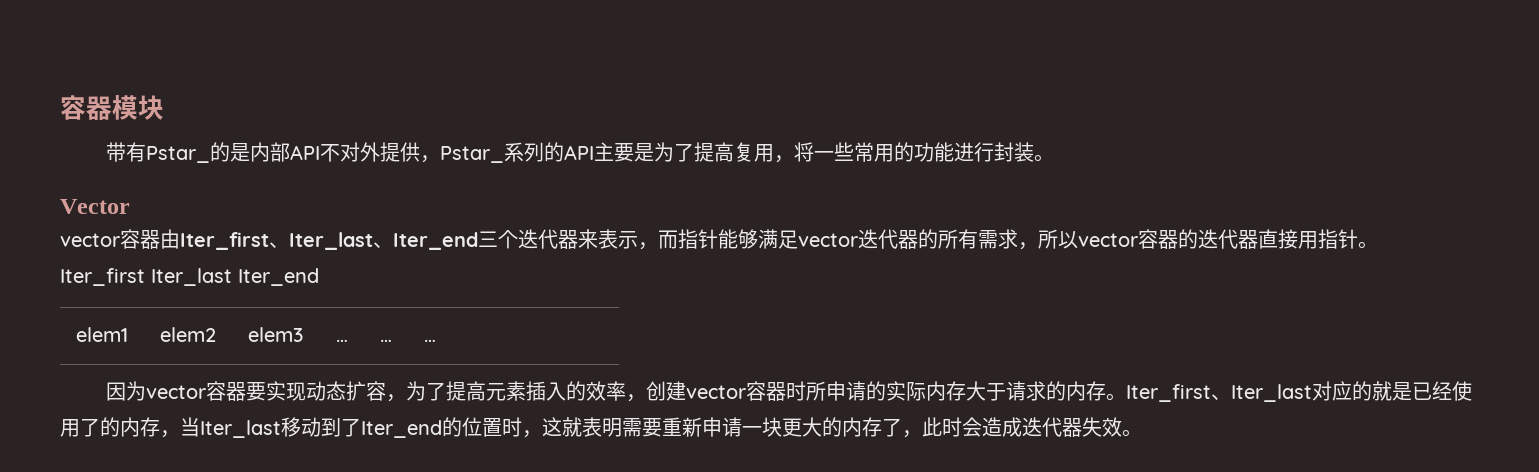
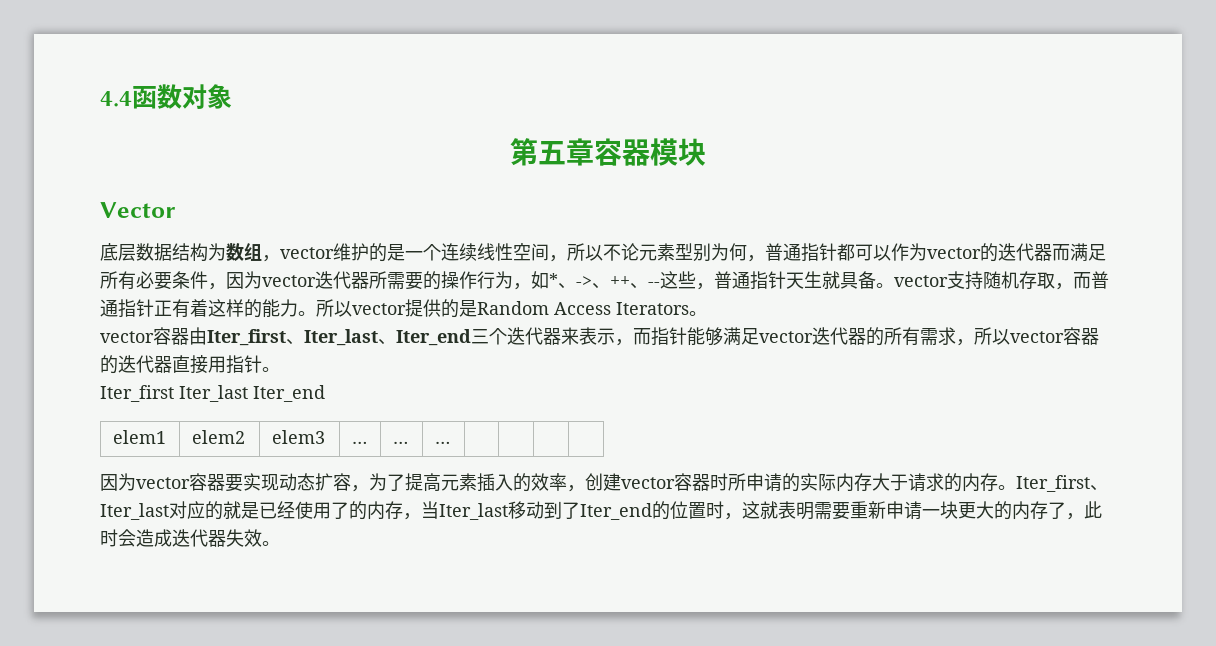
- 容器模块
- 带有Pstar_的是内部API不对外提供，Pstar_系列的API主要是为了提高复用，将一些常用的功能进行封装。
+ 4.4函数对象
+ 第五章容器模块
  Vector
+ 底层数据结构为数组，vector维护的是一个连续线性空间，所以不论元素型别为何，普通指针都可以作为vector的迭代器而满足所有必要条件，因为vector迭代器所需要的操作行为，如*、->、++、--这些，普通指针天生就具备。vector支持随机存取，而普通指针正有着这样的能力。所以vector提供的是Random Access Iterators。

